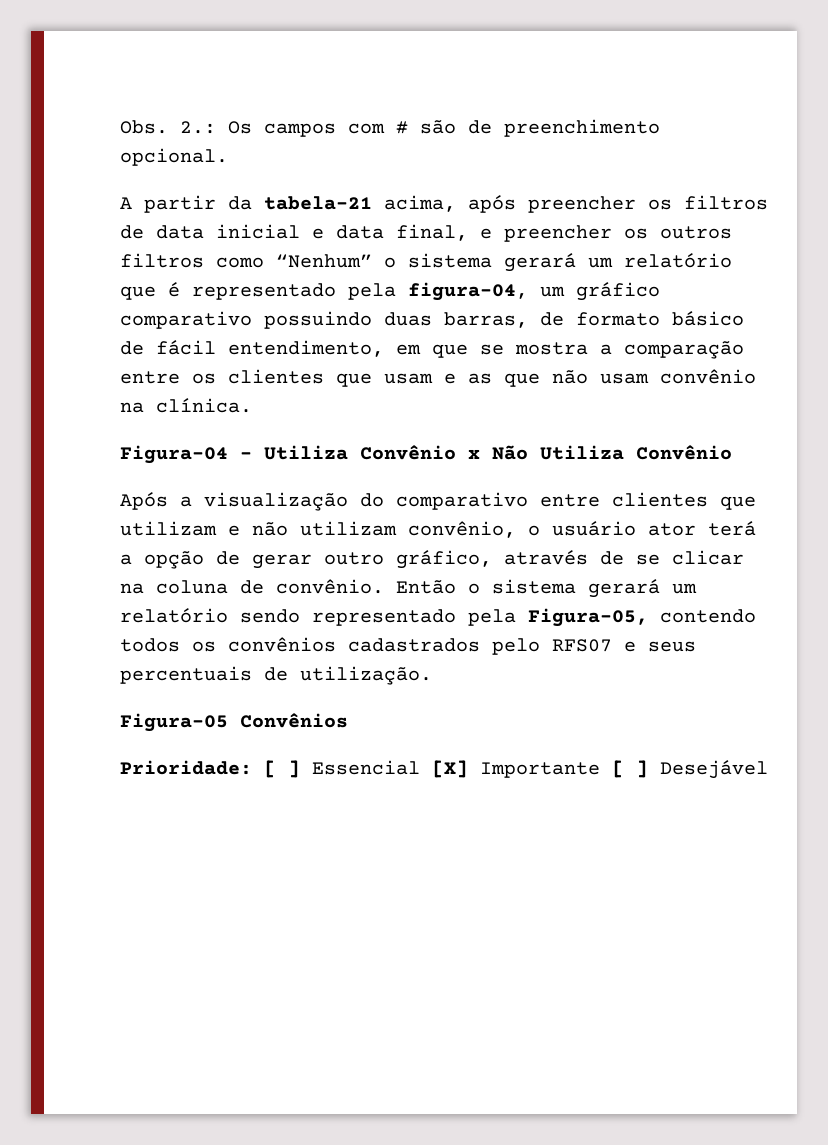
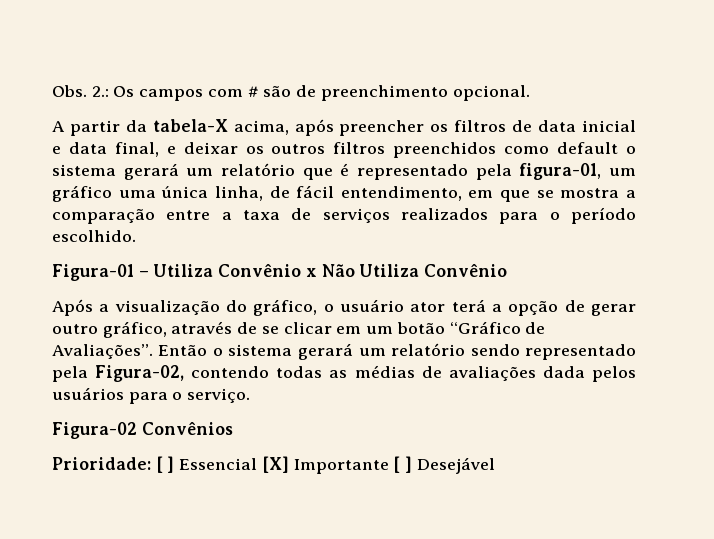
- A partir da tabela-21 acima, após preencher os filtros de data inicial e data final, e preencher os outros filtros como “Nenhum” o sistema gerará um relatório que é representado pela figura-04, um gráfico comparativo possuindo duas barras, de formato básico de fácil entendimento, em que se mostra a comparação entre os clientes que usam e as que não usam convênio na clínica.
- Figura-04 – Utiliza Convênio x Não Utiliza Convênio
+ A partir da tabela-X acima, após preencher os filtros de data inicial e data final, e deixar os outros filtros preenchidos como default o sistema gerará um relatório que é representado pela figura-01, um gráfico uma única linha, de fácil entendimento, em que se mostra a comparação entre a taxa de serviços realizados para o período escolhido.
+ Figura-01 – Utiliza Convênio x Não Utiliza Convênio
- Após a visualização do comparativo entre clientes que utilizam e não utilizam convênio, o usuário ator terá a opção de gerar outro gráfico, através de se clicar na coluna de convênio.
+ Após a visualização do gráfico, o usuário ator terá a opção de gerar outro gráfico, através de se clicar em um botão “Gráfico de Avaliações”.
- Então o sistema gerará um relatório sendo representado pela Figura-05, contendo todos os convênios cadastrados pelo RFS07 e seus percentuais de utilização.
- Figura-05 Convênios
+ Então o sistema gerará um relatório sendo representado pela Figura-02, contendo todas as médias de avaliações dada pelos usuários para o serviço.
+ Figura-02 Convênios

